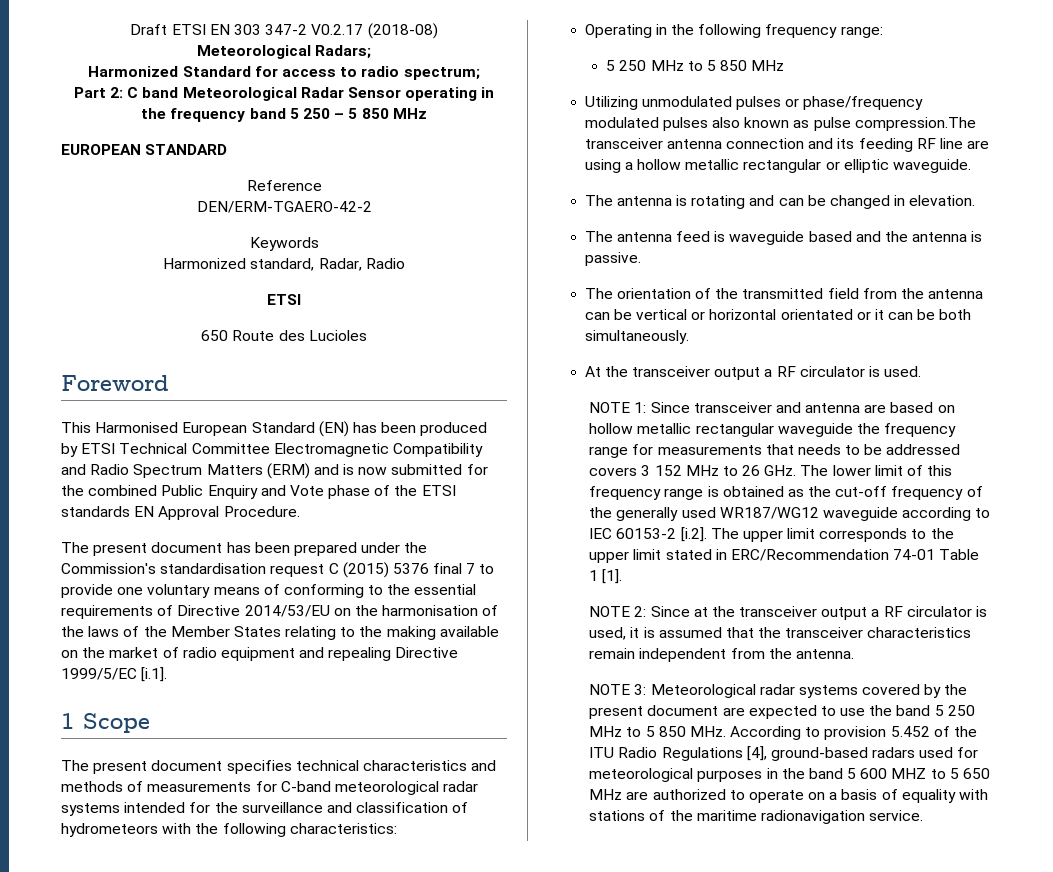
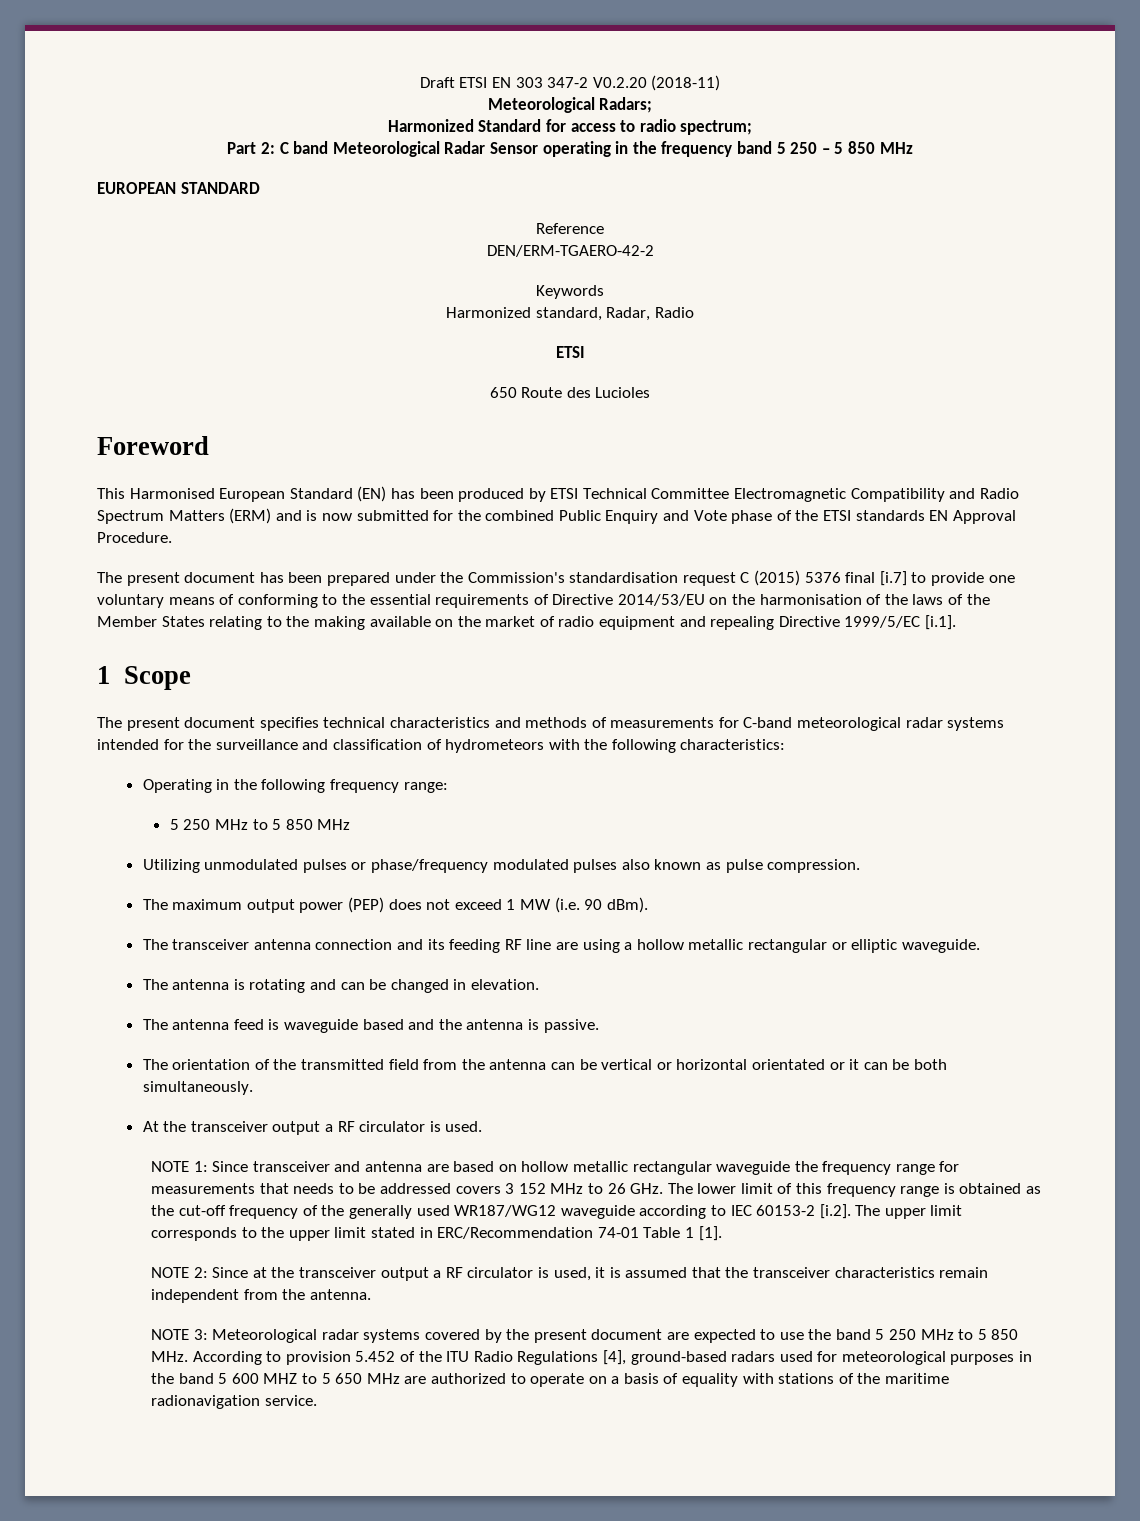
- Draft ETSI EN 303 347-2 V0.2.17 (2018-08)
+ Draft ETSI EN 303 347-2 V0.2.20 (2018-11)
- The present document has been prepared under the Commission's standardisation request C (2015) 5376 final 7 to provide one voluntary means of conforming to the essential requirements of Directive 2014/53/EU on the harmonisation of the laws of the Member States relating to the making available on the market of radio equipment and repealing Directive 1999/5/EC [i.1].
+ The present document has been prepared under the Commission's standardisation request C (2015) 5376 final [i.7] to provide one voluntary means of conforming to the essential requirements of Directive 2014/53/EU on the harmonisation of the laws of the Member States relating to the making available on the market of radio equipment and repealing Directive 1999/5/EC [i.1].
- Utilizing unmodulated pulses or phase/frequency modulated pulses also known as pulse compression.The transceiver antenna connection and its feeding RF line are using a hollow metallic rectangular or elliptic waveguide.
+ Utilizing unmodulated pulses or phase/frequency modulated pulses also known as pulse compression.
+ The maximum output power (PEP) does not exceed 1 MW (i.e. 90 dBm).
+ The transceiver antenna connection and its feeding RF line are using a hollow metallic rectangular or elliptic waveguide.

